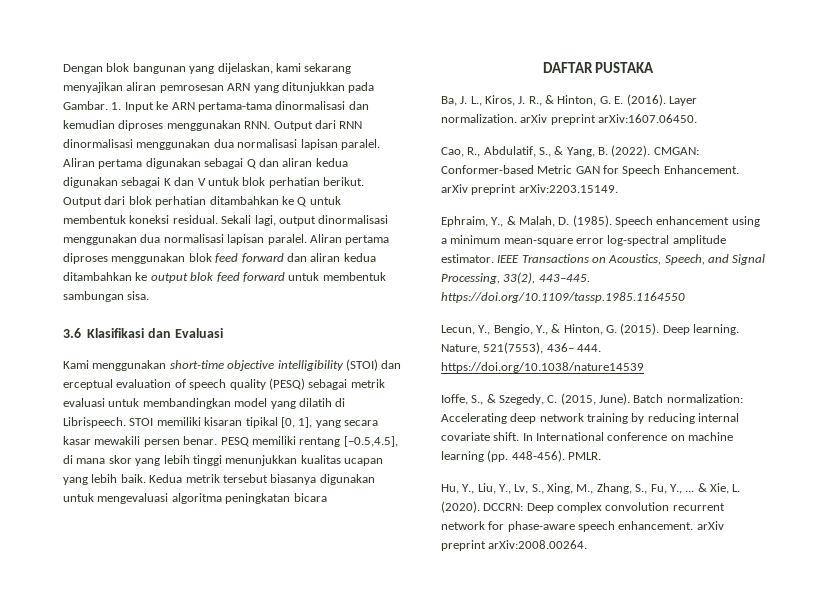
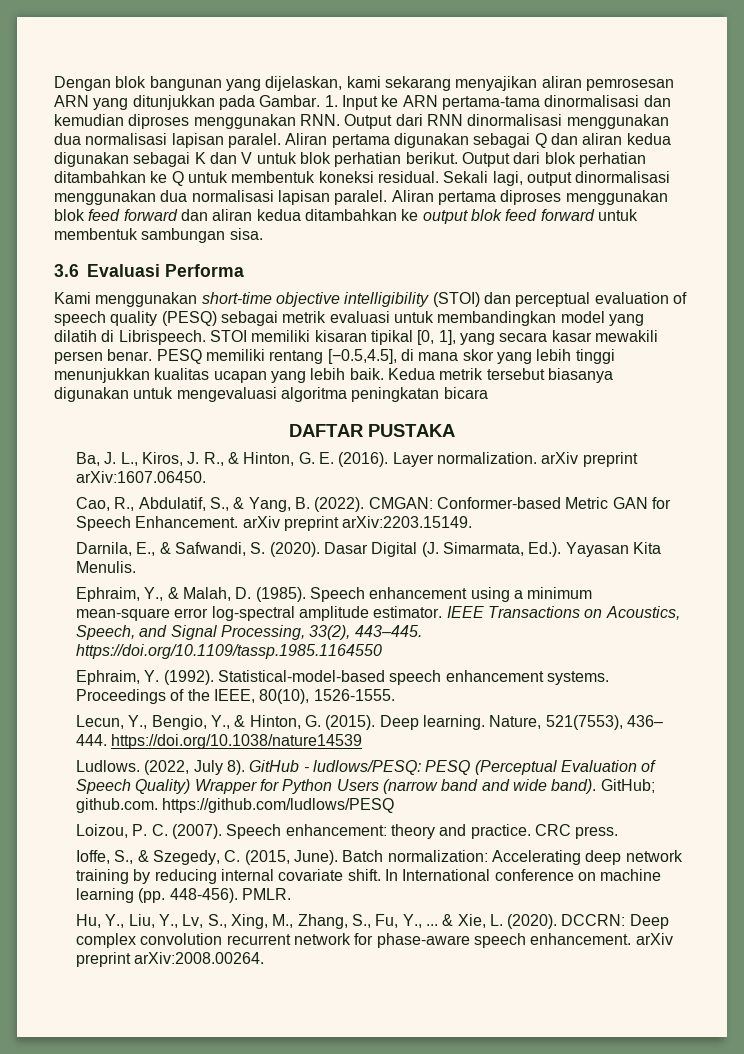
- 3.6 Klasifikasi dan Evaluasi
+ 3.6 Evaluasi Performa
- Kami menggunakan short-time objective intelligibility (STOI) dan erceptual evaluation of speech quality (PESQ) sebagai metrik evaluasi untuk membandingkan model yang dilatih di Librispeech.
+ Kami menggunakan short-time objective intelligibility (STOI) dan perceptual evaluation of speech quality (PESQ) sebagai metrik evaluasi untuk membandingkan model yang dilatih di Librispeech.
+ Darnila, E., & Safwandi, S. (2020). Dasar Digital (J. Simarmata, Ed.). Yayasan Kita Menulis.
+ Ephraim, Y. (1992). Statistical-model-based speech enhancement systems. Proceedings of the IEEE, 80(10), 1526-1555.
+ Ludlows. (2022, July 8). GitHub - ludlows/PESQ: PESQ (Perceptual Evaluation of Speech Quality) Wrapper for Python Users (narrow band and wide band). GitHub; github.com. https://github.com/ludlows/PESQ
+ Loizou, P. C. (2007). Speech enhancement: theory and practice. CRC press.

